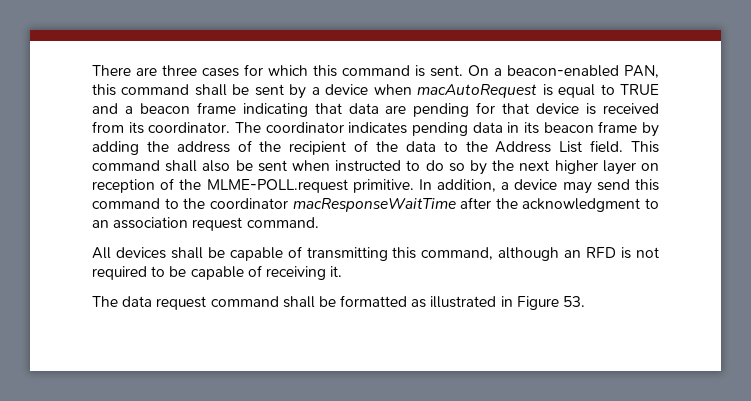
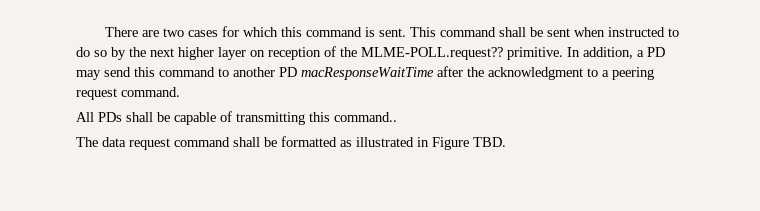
- There are three cases for which this command is sent.
+ There are two cases for which this command is sent.
- On a beacon-enabled PAN, this command shall be sent by a device when macAutoRequest is equal to TRUE and a beacon frame indicating that data are pending for that device is received from its coordinator. The coordinator indicates pending data in its beacon frame by adding the address of the recipient of the data to the Address List field.
- This command shall also be sent when instructed to do so by the next higher layer on reception of the MLME-POLL.request primitive.
+ This command shall be sent when instructed to do so by the next higher layer on reception of the MLME-POLL.request?? primitive.
- In addition, a device may send this command to the coordinator macResponseWaitTime after the acknowledgment to an association request command.
+ In addition, a PD may send this command to another PD macResponseWaitTime after the acknowledgment to a peering request command.
- All devices shall be capable of transmitting this command, although an RFD is not required to be capable of receiving it.
+ All PDs shall be capable of transmitting this command..
- The data request command shall be formatted as illustrated in Figure 53.
+ The data request command shall be formatted as illustrated in Figure TBD.

